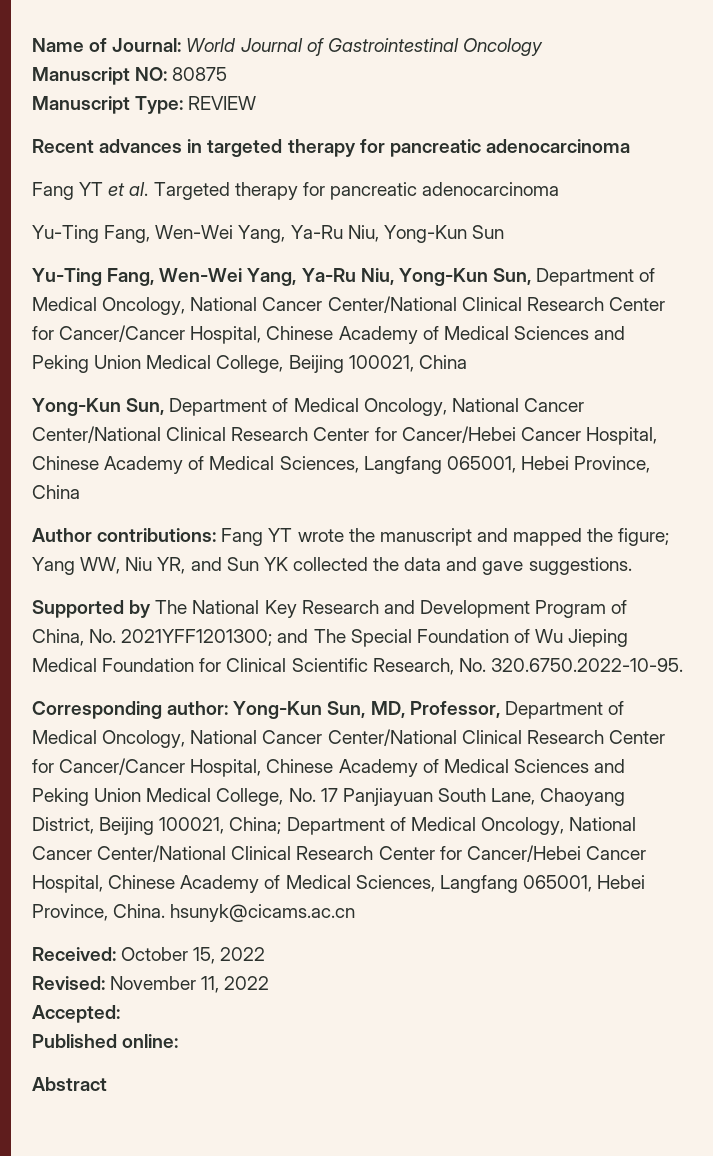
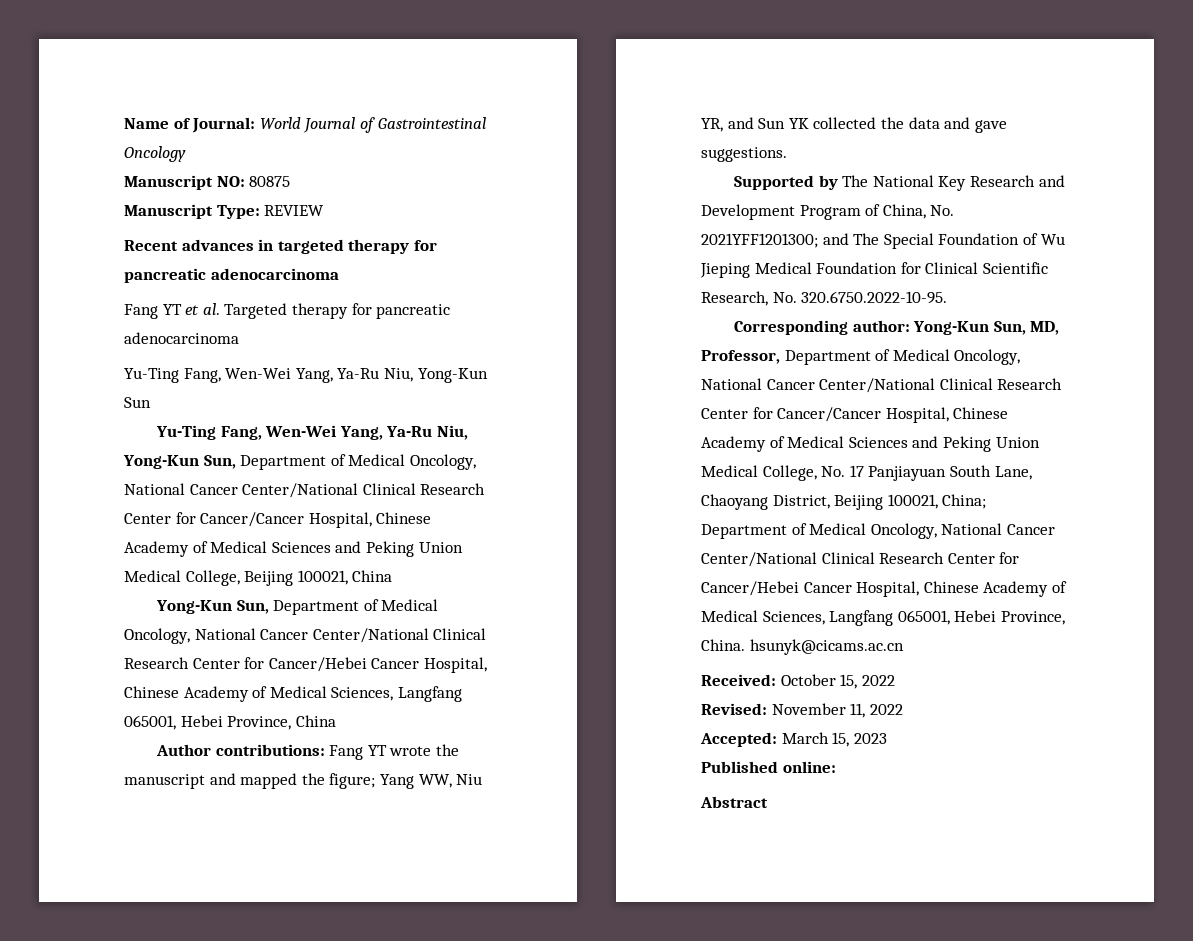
- Accepted:
+ Accepted: March 15, 2023

